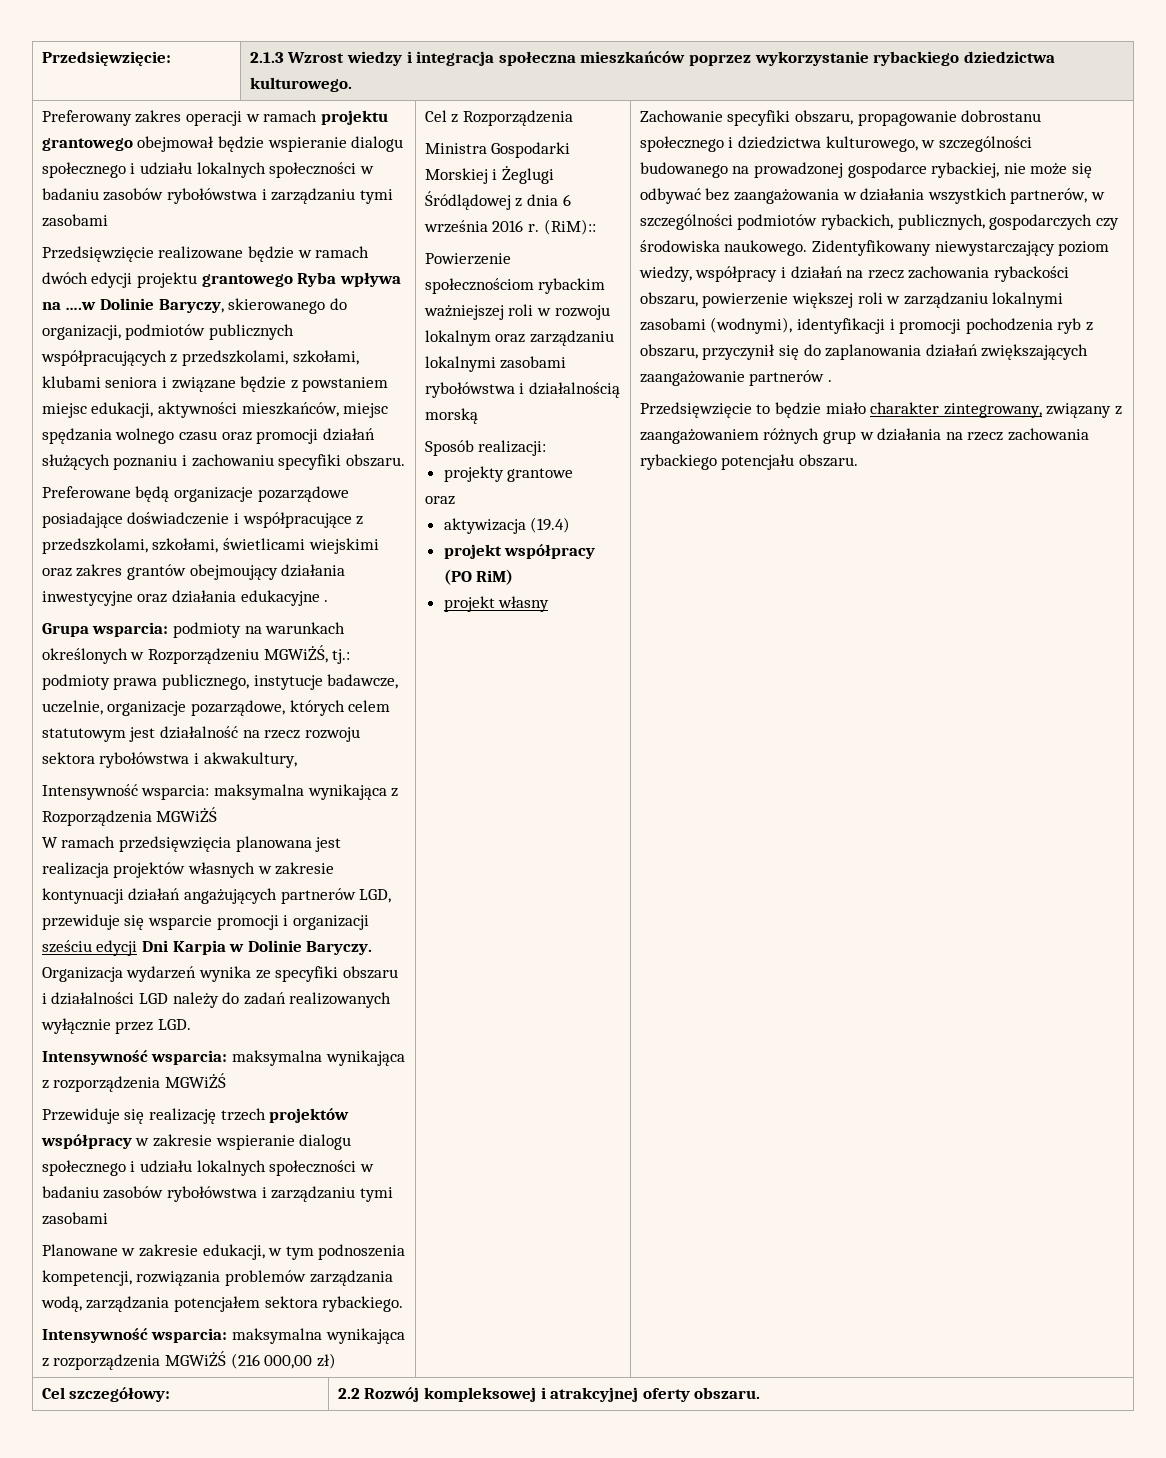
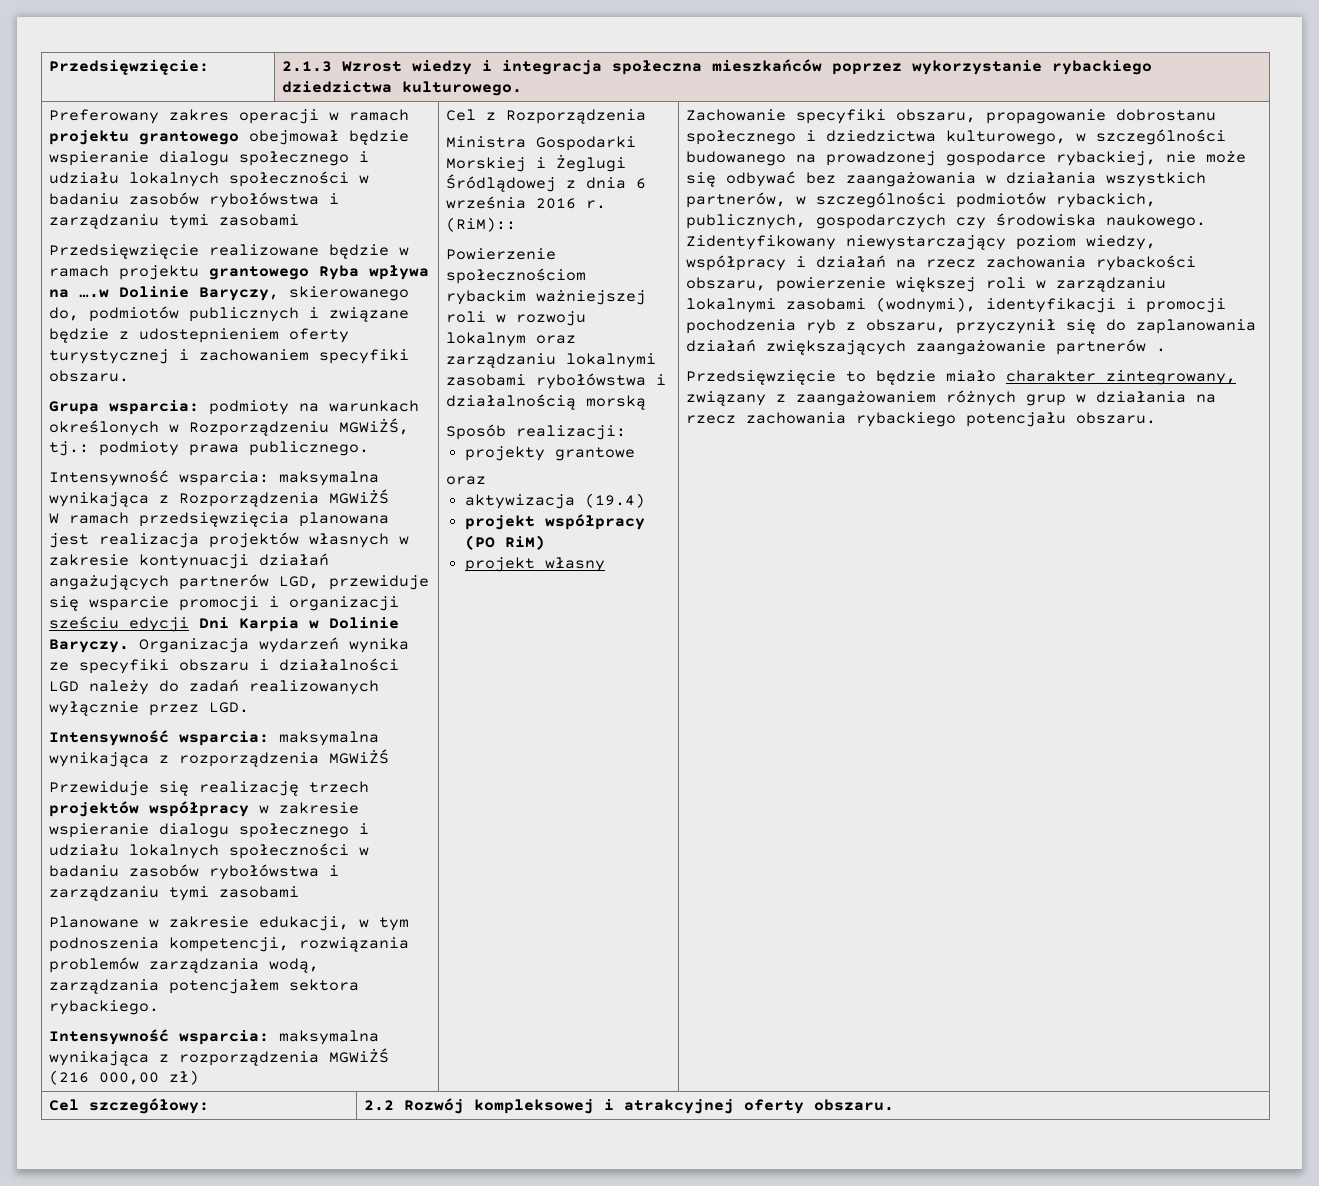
- Przedsięwzięcie realizowane będzie w ramach dwóch edycji projektu grantowego Ryba wpływa na ….w Dolinie Baryczy, skierowanego do organizacji, podmiotów publicznych współpracujących z przedszkolami, szkołami, klubami seniora i związane będzie z powstaniem miejsc edukacji, aktywności mieszkańców, miejsc spędzania wolnego czasu oraz promocji działań służących poznaniu i zachowaniu specyfiki obszaru.
- Preferowane będą organizacje pozarządowe posiadające doświadczenie i współpracujące z przedszkolami, szkołami, świetlicami wiejskimi oraz zakres grantów obejmoujący działania inwestycyjne oraz działania edukacyjne .
+ Przedsięwzięcie realizowane będzie w ramach projektu grantowego Ryba wpływa na ….w Dolinie Baryczy, skierowanego do, podmiotów publicznych i związane będzie z udostepnieniem oferty turystycznej i zachowaniem specyfiki obszaru.
- Grupa wsparcia: podmioty na warunkach określonych w Rozporządzeniu MGWiŻŚ, tj.: podmioty prawa publicznego, instytucje badawcze, uczelnie, organizacje pozarządowe, których celem statutowym jest działalność na rzecz rozwoju sektora rybołówstwa i akwakultury,
+ Grupa wsparcia: podmioty na warunkach określonych w Rozporządzeniu MGWiŻŚ, tj.: podmioty prawa publicznego.

